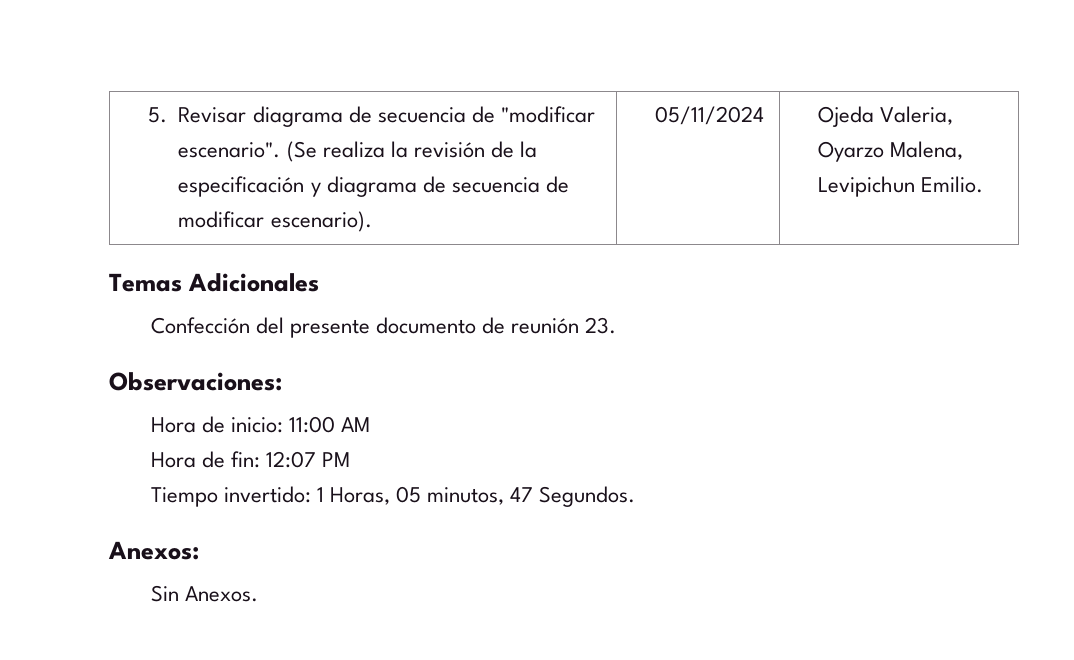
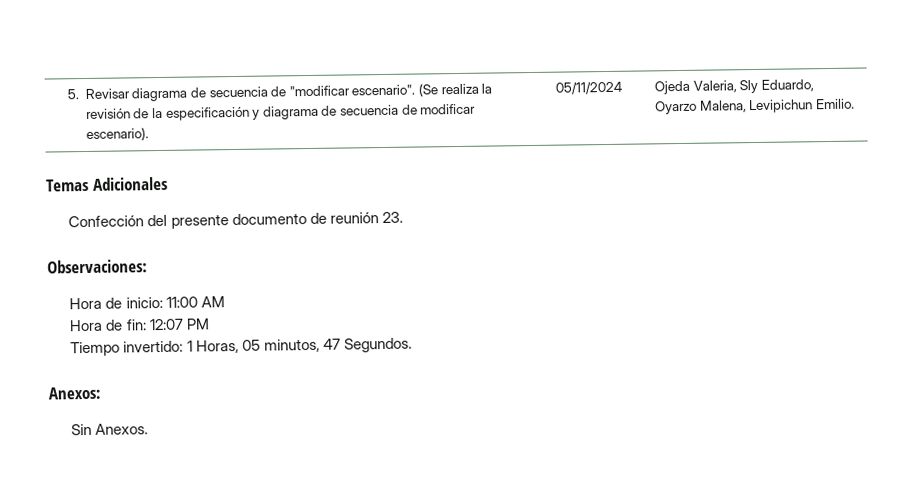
- 5. Revisar diagrama de secuencia de "modificar escenario". (Se realiza la revisión de la especificación y diagrama de secuencia de modificar escenario). | 05/11/2024 | Ojeda Valeria, Oyarzo Malena, Levipichun Emilio.
+ 5. Revisar diagrama de secuencia de "modificar escenario". (Se realiza la revisión de la especificación y diagrama de secuencia de modificar escenario). | 05/11/2024 | Ojeda Valeria, Sly Eduardo, Oyarzo Malena, Levipichun Emilio.

